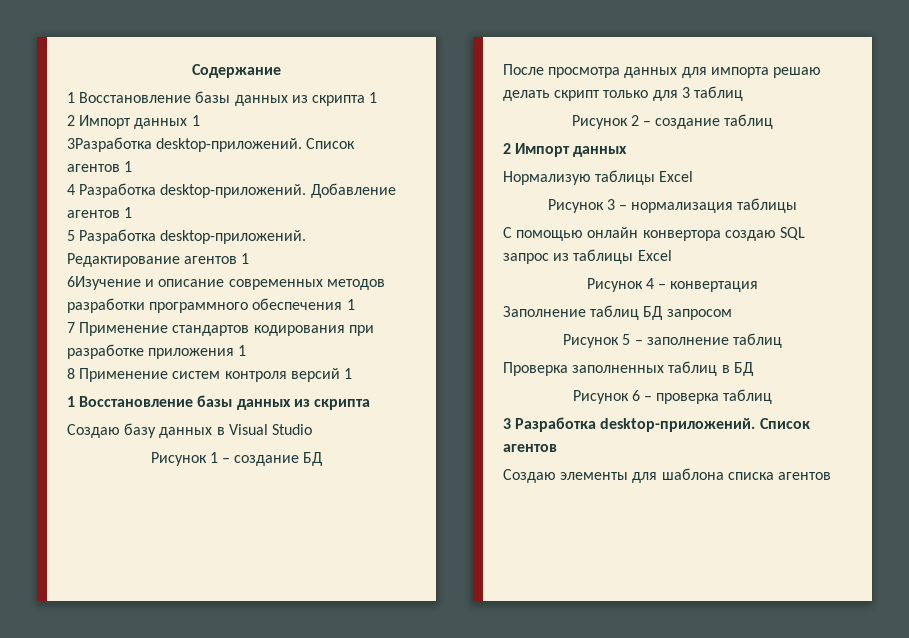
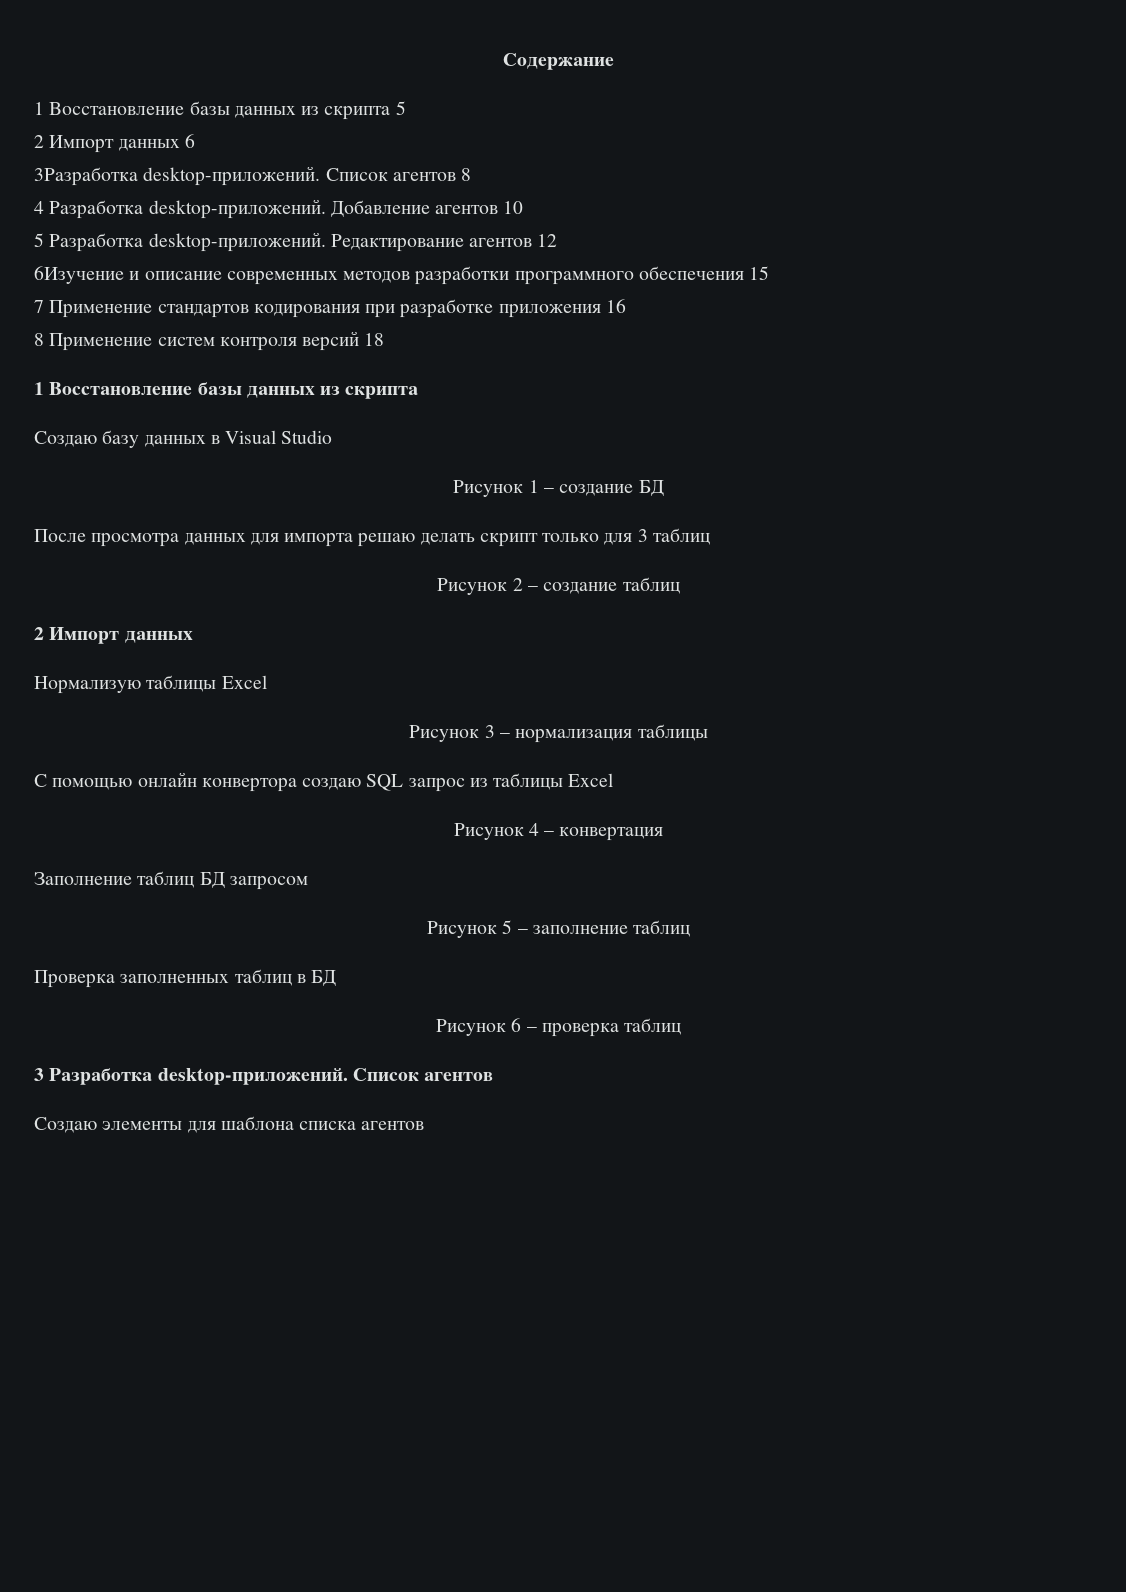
- 1 Восстановление базы данных из скрипта 1
- 2 Импорт данных 1
+ 1 Восстановление базы данных из скрипта 5
+ 2 Импорт данных 6
- Список агентов 1
+ Список агентов 8
- Добавление агентов 1
+ Добавление агентов 10
- Редактирование агентов 1
+ Редактирование агентов 12
- 6Изучение и описание современных методов разработки программного обеспечения 1
+ 6Изучение и описание современных методов разработки программного обеспечения 15
- 7 Применение стандартов кодирования при разработке приложения 1
+ 7 Применение стандартов кодирования при разработке приложения 16
- 8 Применение систем контроля версий 1
+ 8 Применение систем контроля версий 18

